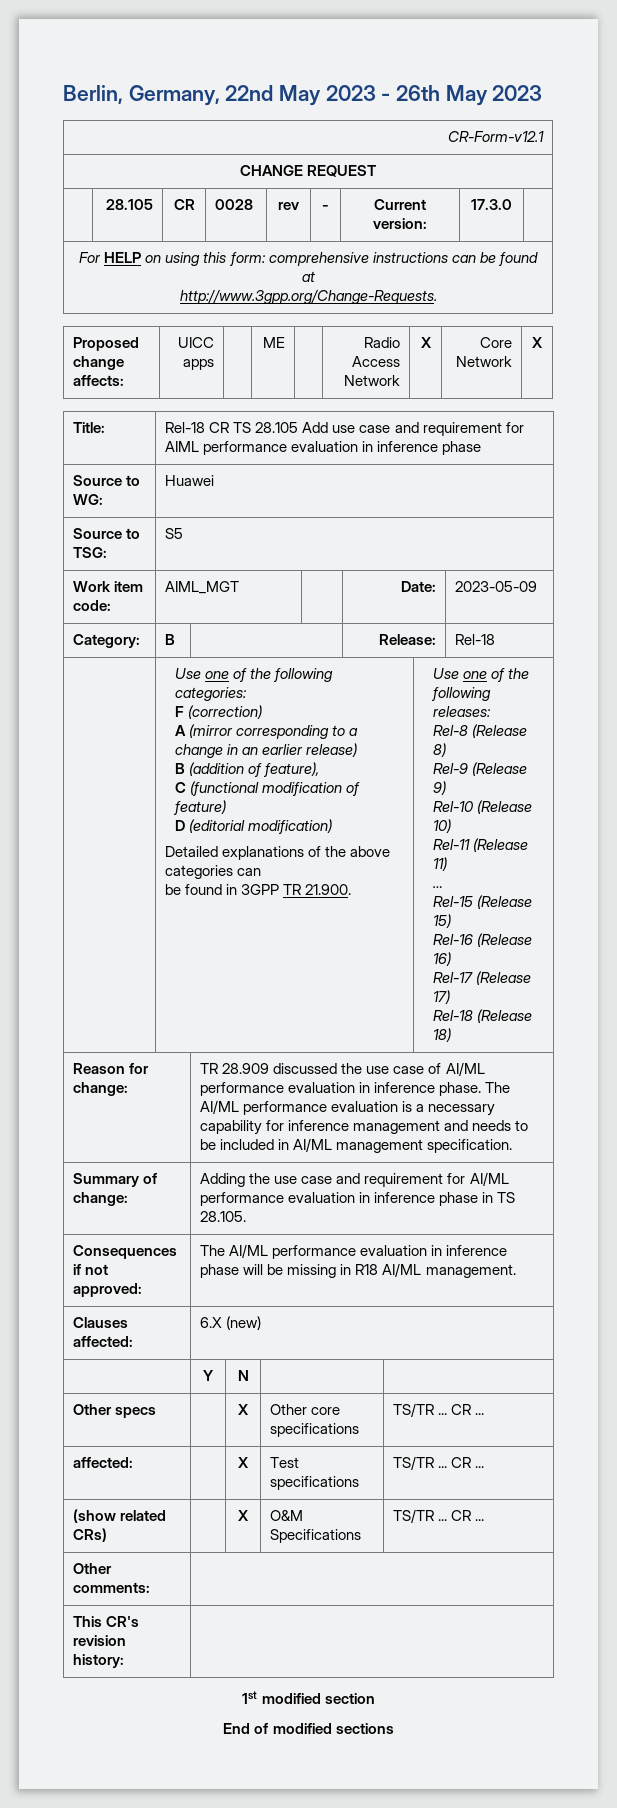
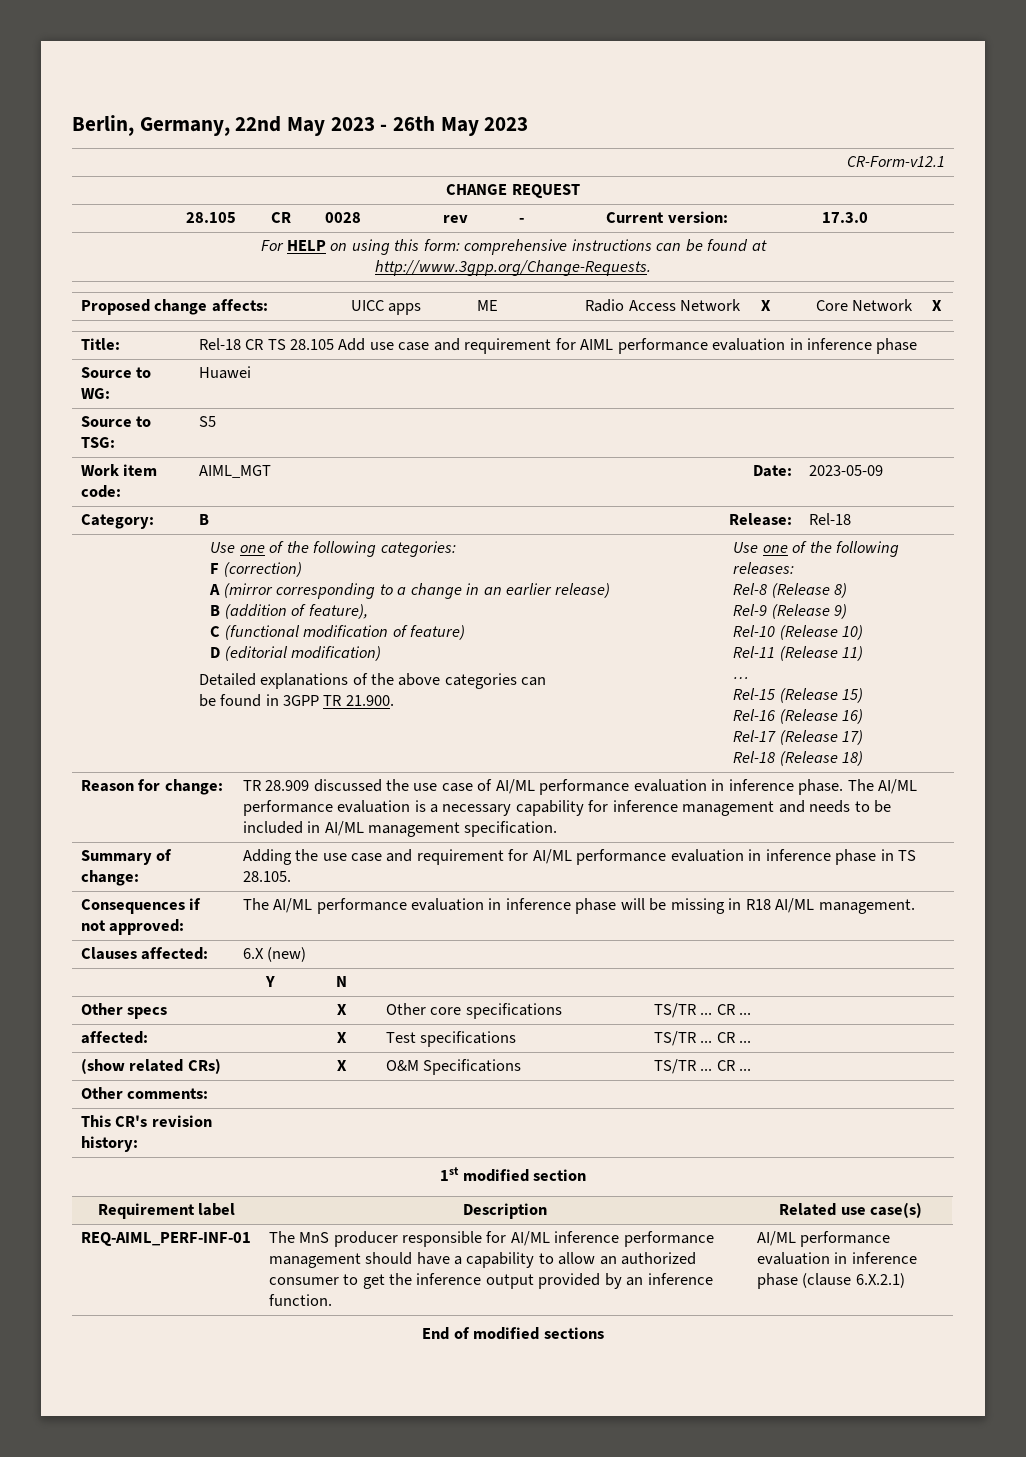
+ Requirement label | Description | Related use case(s)
+ REQ-AIML_PERF-INF-01 | The MnS producer responsible for AI/ML inference performance management should have a capability to allow an authorized consumer to get the inference output provided by an inference function. | AI/ML performance evaluation in inference phase (clause 6.X.2.1)

